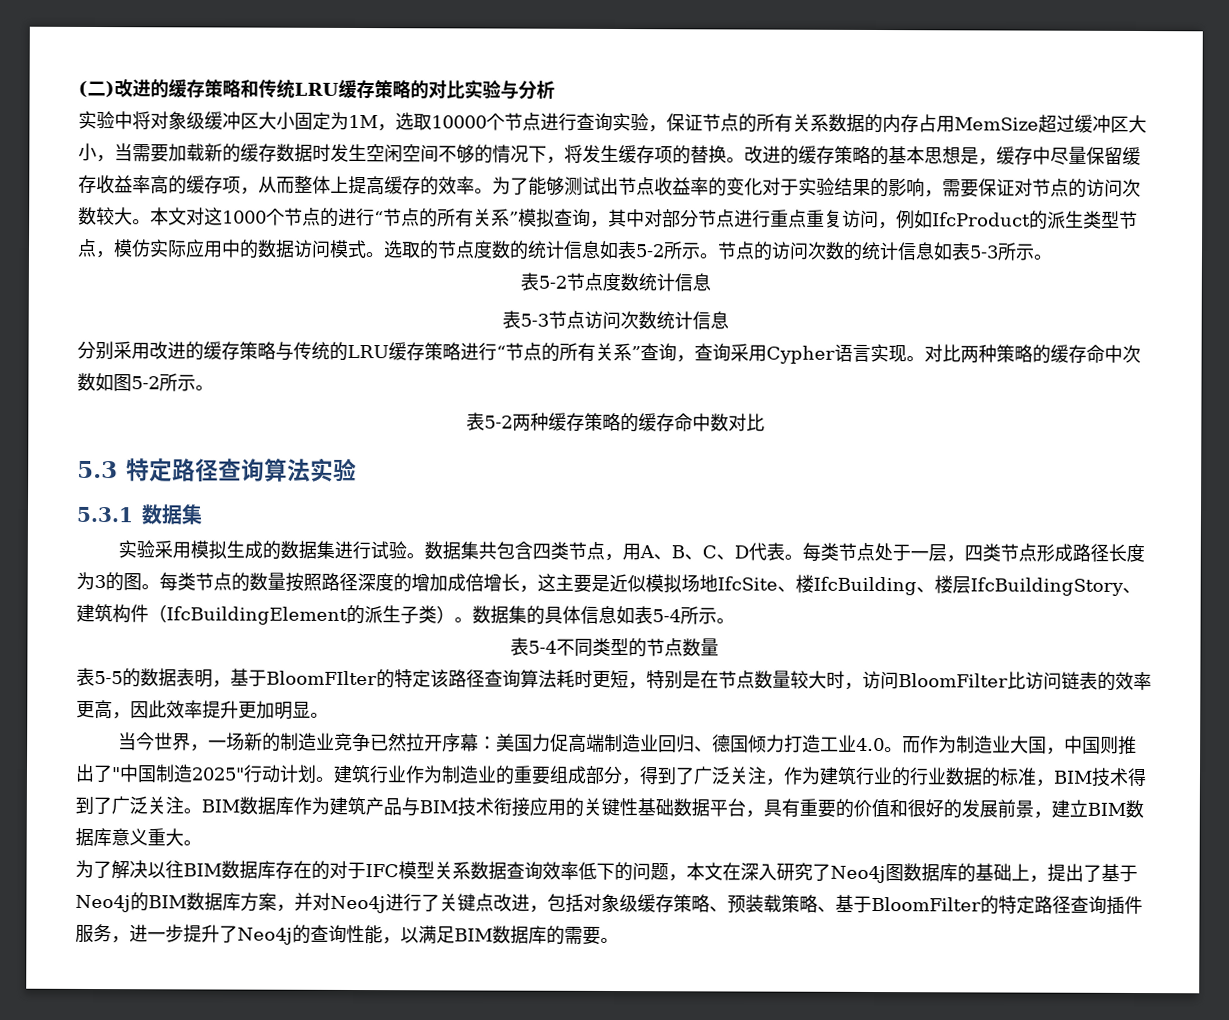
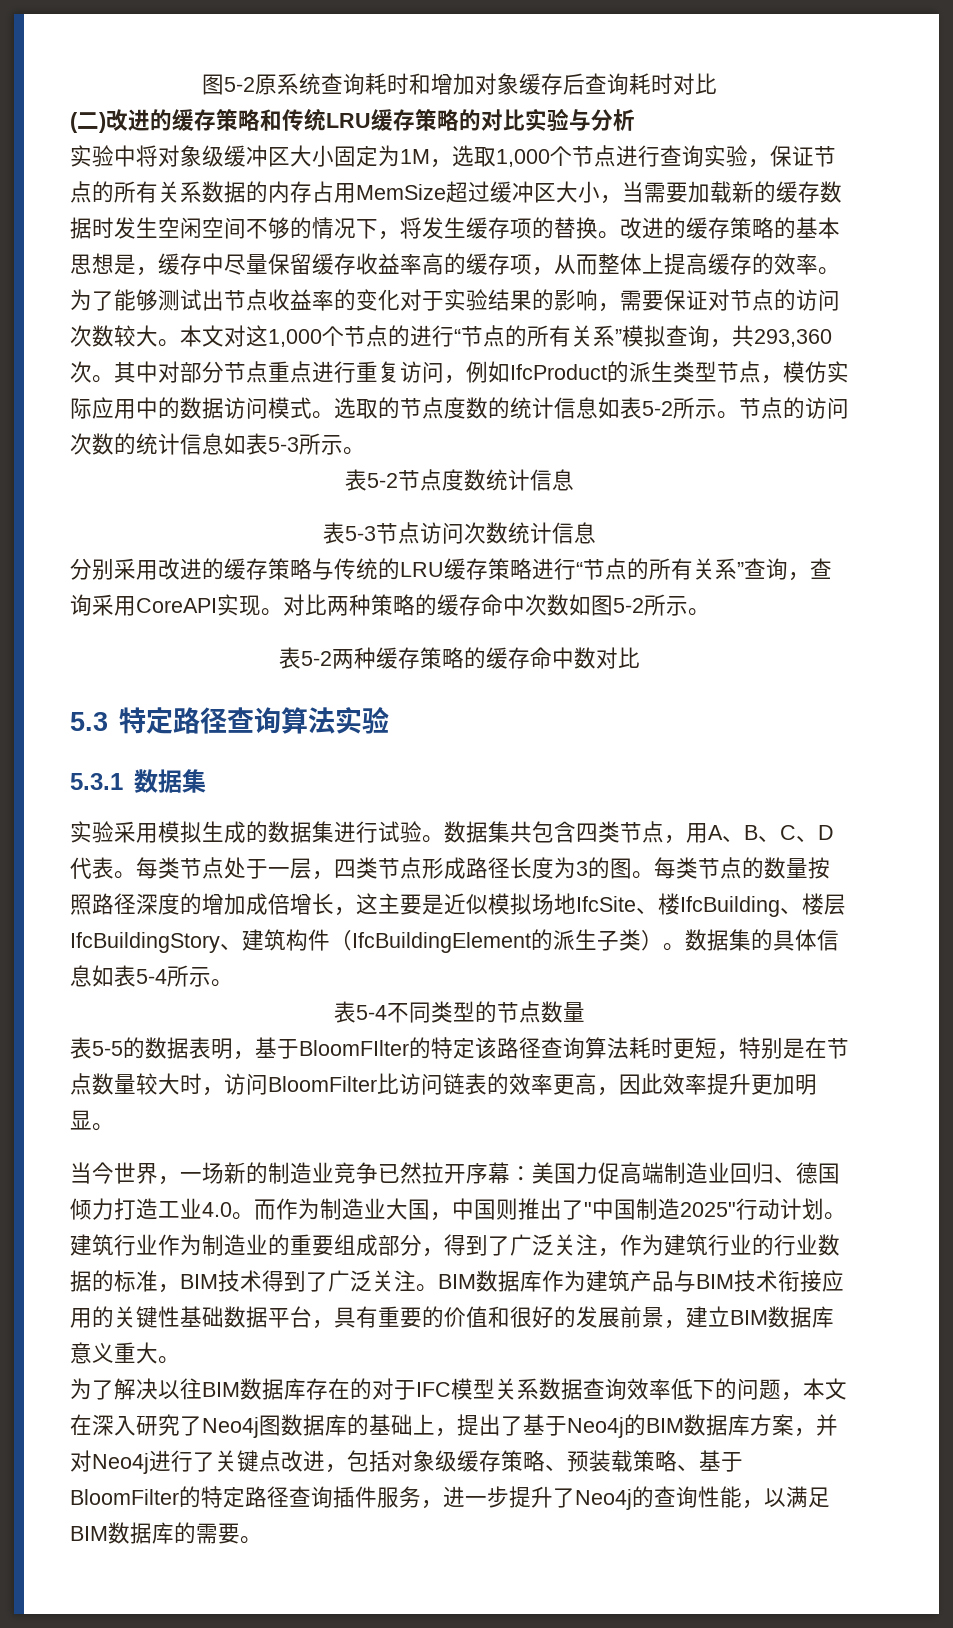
+ 图5-2原系统查询耗时和增加对象缓存后查询耗时对比
- 实验中将对象级缓冲区大小固定为1M，选取10000个节点进行查询实验，保证节点的所有关系数据的内存占用MemSize超过缓冲区大小，当需要加载新的缓存数据时发生空闲空间不够的情况下，将发生缓存项的替换。
+ 实验中将对象级缓冲区大小固定为1M，选取1,000个节点进行查询实验，保证节点的所有关系数据的内存占用MemSize超过缓冲区大小，当需要加载新的缓存数据时发生空闲空间不够的情况下，将发生缓存项的替换。
- 本文对这1000个节点的进行“节点的所有关系”模拟查询，其中对部分节点进行重点重复访问，例如IfcProduct的派生类型节点，模仿实际应用中的数据访问模式。
+ 本文对这1,000个节点的进行“节点的所有关系”模拟查询，共293,360次。其中对部分节点重点进行重复访问，例如IfcProduct的派生类型节点，模仿实际应用中的数据访问模式。
- 分别采用改进的缓存策略与传统的LRU缓存策略进行“节点的所有关系”查询，查询采用Cypher语言实现。
+ 分别采用改进的缓存策略与传统的LRU缓存策略进行“节点的所有关系”查询，查询采用CoreAPI实现。

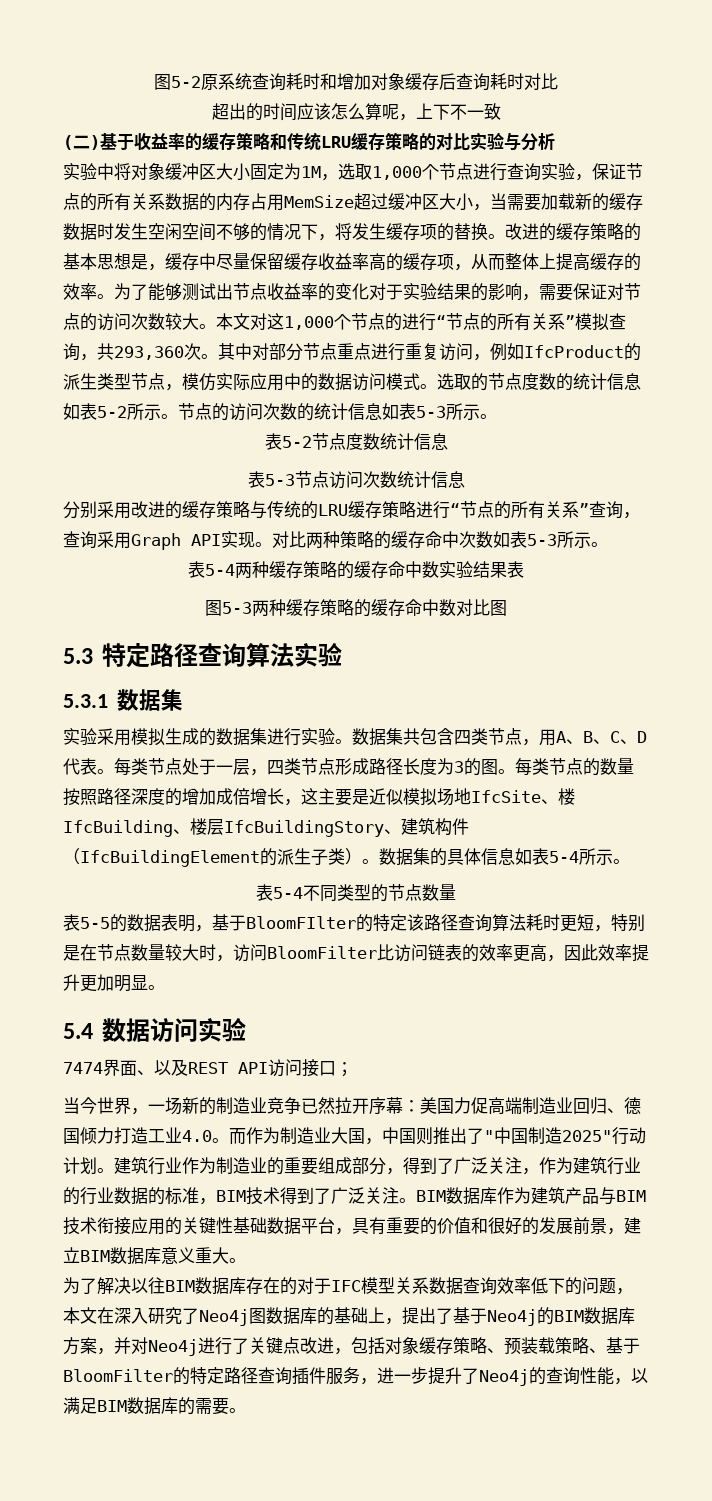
+ 超出的时间应该怎么算呢，上下不一致
- (二)改进的缓存策略和传统LRU缓存策略的对比实验与分析
+ (二)基于收益率的缓存策略和传统LRU缓存策略的对比实验与分析
- 实验中将对象级缓冲区大小固定为1M，选取1,000个节点进行查询实验，保证节点的所有关系数据的内存占用MemSize超过缓冲区大小，当需要加载新的缓存数据时发生空闲空间不够的情况下，将发生缓存项的替换。
+ 实验中将对象缓冲区大小固定为1M，选取1,000个节点进行查询实验，保证节点的所有关系数据的内存占用MemSize超过缓冲区大小，当需要加载新的缓存数据时发生空闲空间不够的情况下，将发生缓存项的替换。
- 分别采用改进的缓存策略与传统的LRU缓存策略进行“节点的所有关系”查询，查询采用CoreAPI实现。
+ 分别采用改进的缓存策略与传统的LRU缓存策略进行“节点的所有关系”查询，查询采用Graph API实现。
- 对比两种策略的缓存命中次数如图5-2所示。
- 表5-2两种缓存策略的缓存命中数对比
+ 对比两种策略的缓存命中次数如表5-3所示。
+ 表5-4两种缓存策略的缓存命中数实验结果表
+ 图5-3两种缓存策略的缓存命中数对比图
- 实验采用模拟生成的数据集进行试验。
+ 实验采用模拟生成的数据集进行实验。
+ 5.4数据访问实验
+ 7474界面、以及REST API访问接口；
- 为了解决以往BIM数据库存在的对于IFC模型关系数据查询效率低下的问题，本文在深入研究了Neo4j图数据库的基础上，提出了基于Neo4j的BIM数据库方案，并对Neo4j进行了关键点改进，包括对象级缓存策略、预装载策略、基于BloomFilter的特定路径查询插件服务，进一步提升了Neo4j的查询性能，以满足BIM数据库的需要。
+ 为了解决以往BIM数据库存在的对于IFC模型关系数据查询效率低下的问题，本文在深入研究了Neo4j图数据库的基础上，提出了基于Neo4j的BIM数据库方案，并对Neo4j进行了关键点改进，包括对象缓存策略、预装载策略、基于BloomFilter的特定路径查询插件服务，进一步提升了Neo4j的查询性能，以满足BIM数据库的需要。

